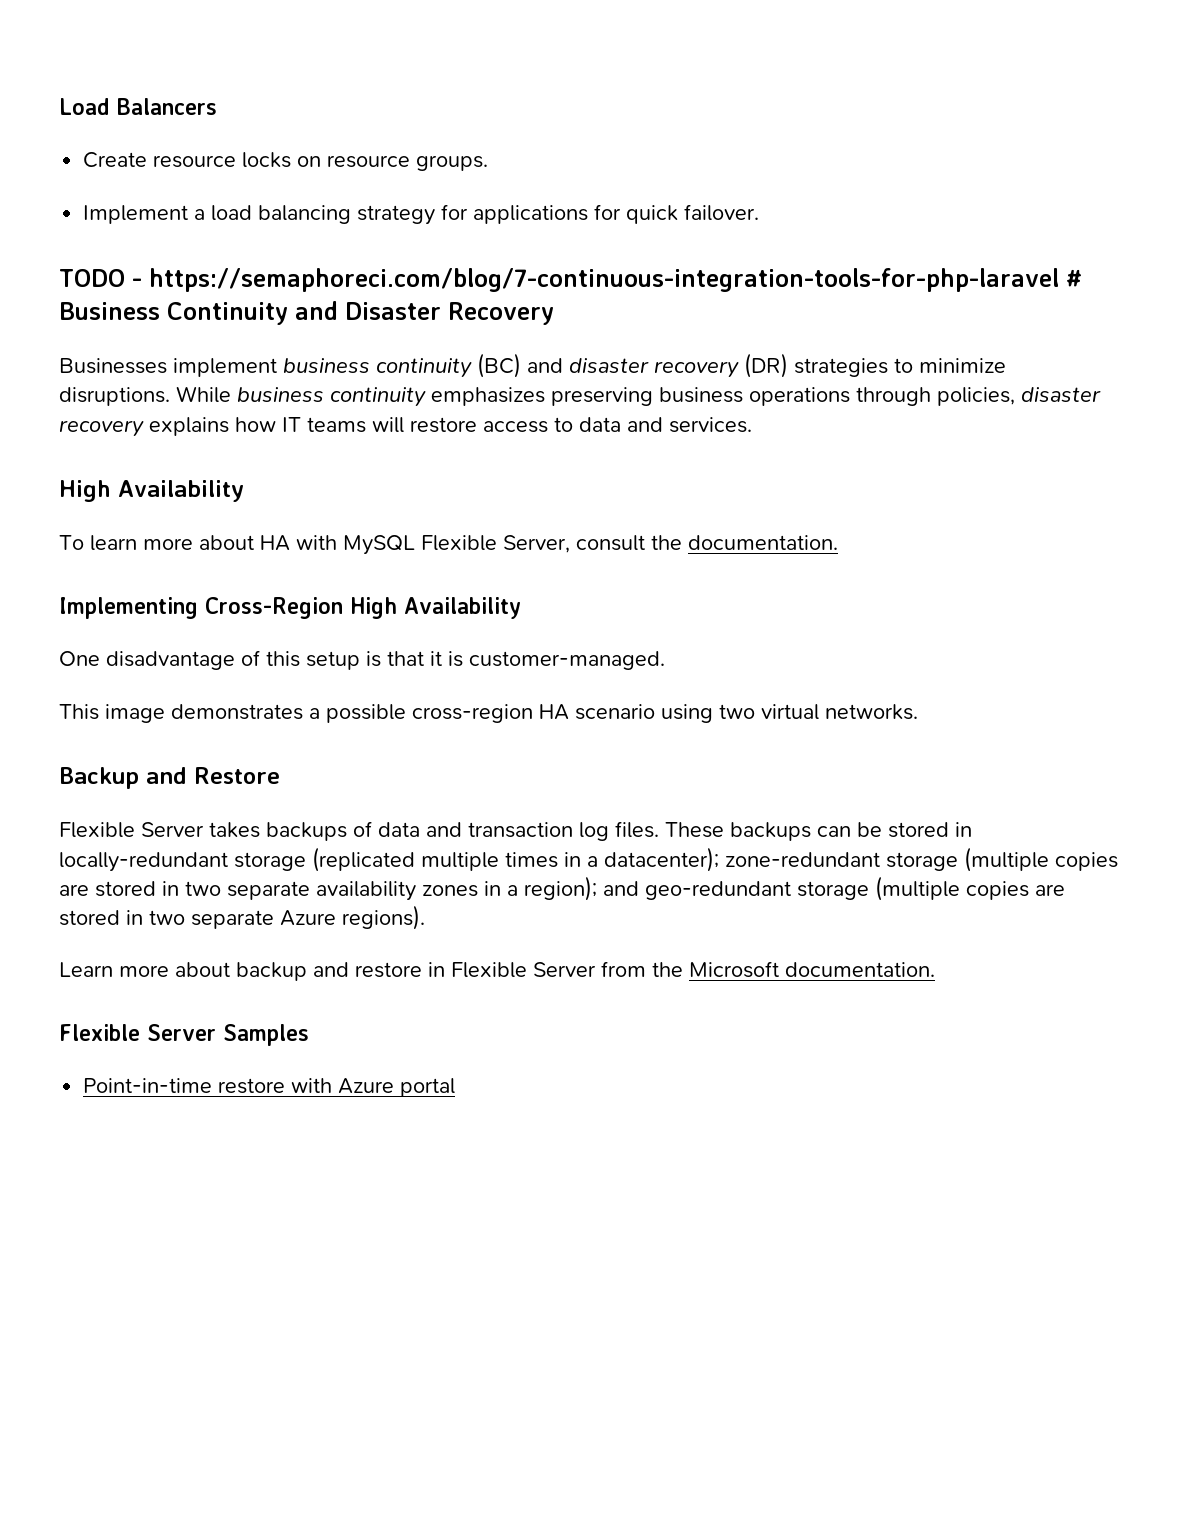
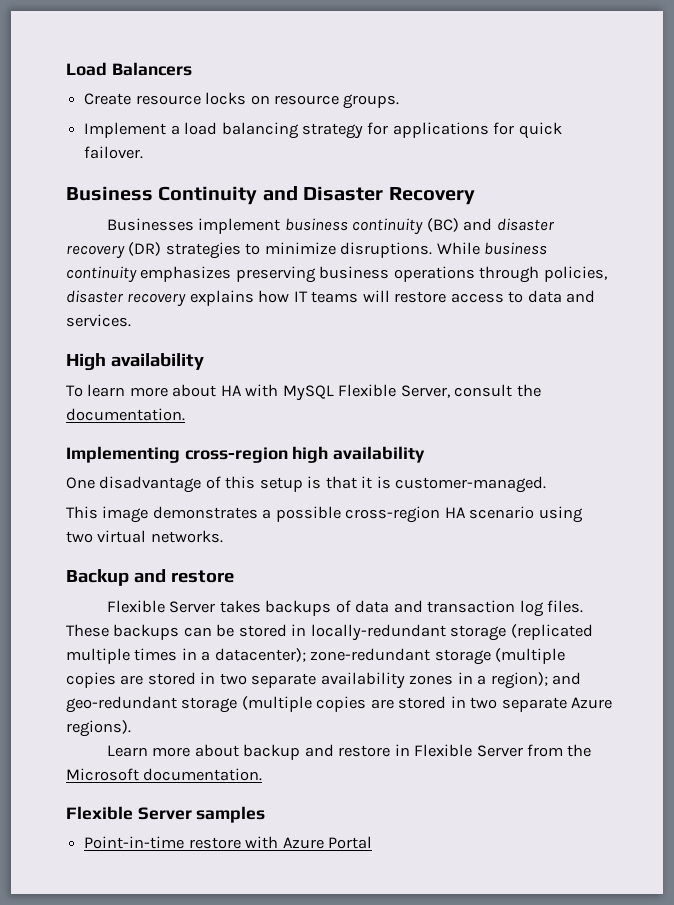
- TODO - https://semaphoreci.com/blog/7-continuous-integration-tools-for-php-laravel # Business Continuity and Disaster Recovery
+ Business Continuity and Disaster Recovery
  While business continuity emphasizes preserving business operations through policies, disaster recovery explains how IT teams will restore access to data and services.
- High Availability
+ High availability
- Implementing Cross-Region High Availability
+ Implementing cross-region high availability
- Backup and Restore
+ Backup and restore
- Flexible Server Samples
+ Flexible Server samples
- Point-in-time restore with Azure portal
+ Point-in-time restore with Azure Portal

